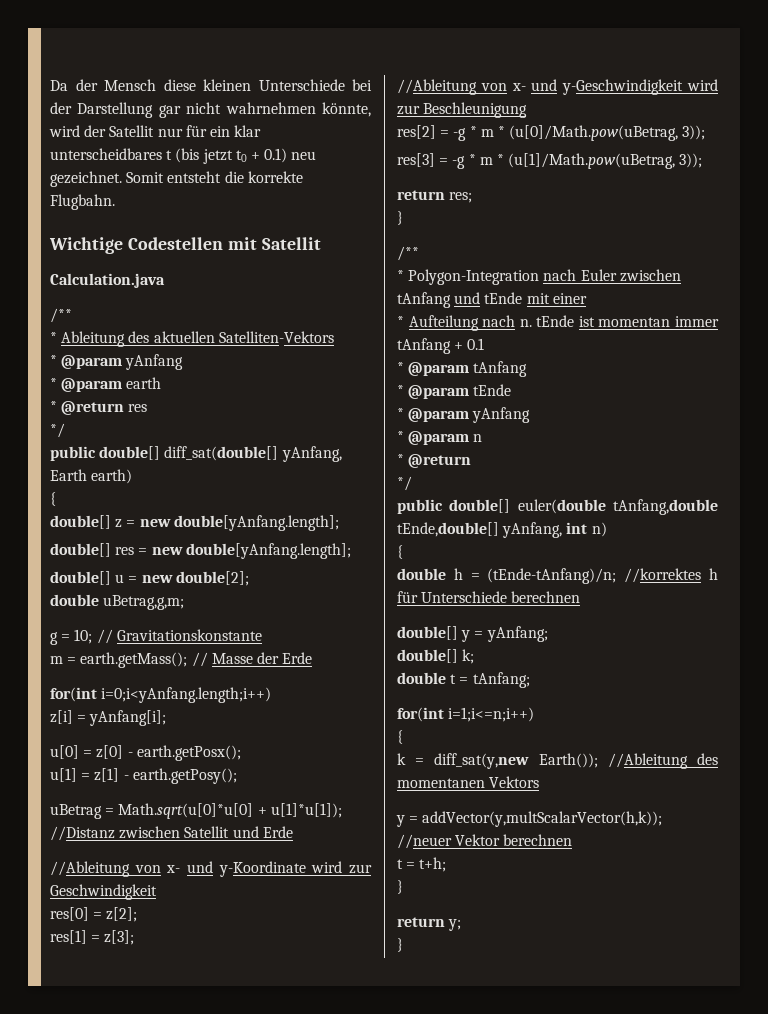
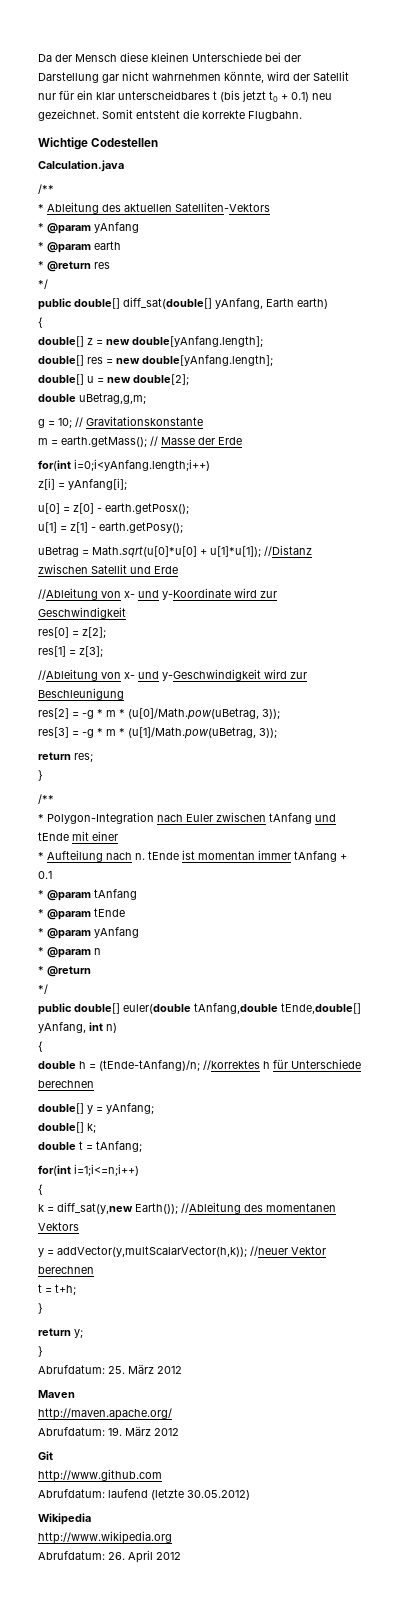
- Wichtige Codestellen mit Satellit
+ Wichtige Codestellen
+ Abrufdatum: 25. März 2012
+ Maven
+ http://maven.apache.org/
+ Abrufdatum: 19. März 2012
+ Git
+ http://www.github.com
+ Abrufdatum: laufend (letzte 30.05.2012)
+ Wikipedia
+ http://www.wikipedia.org
+ Abrufdatum: 26. April 2012

